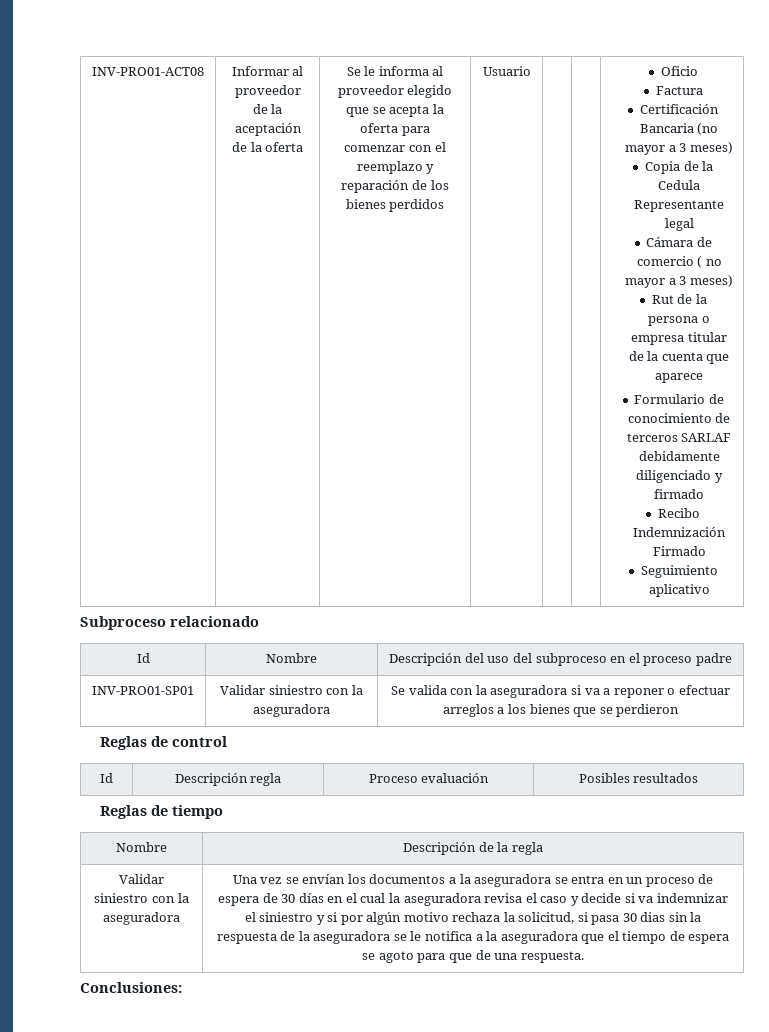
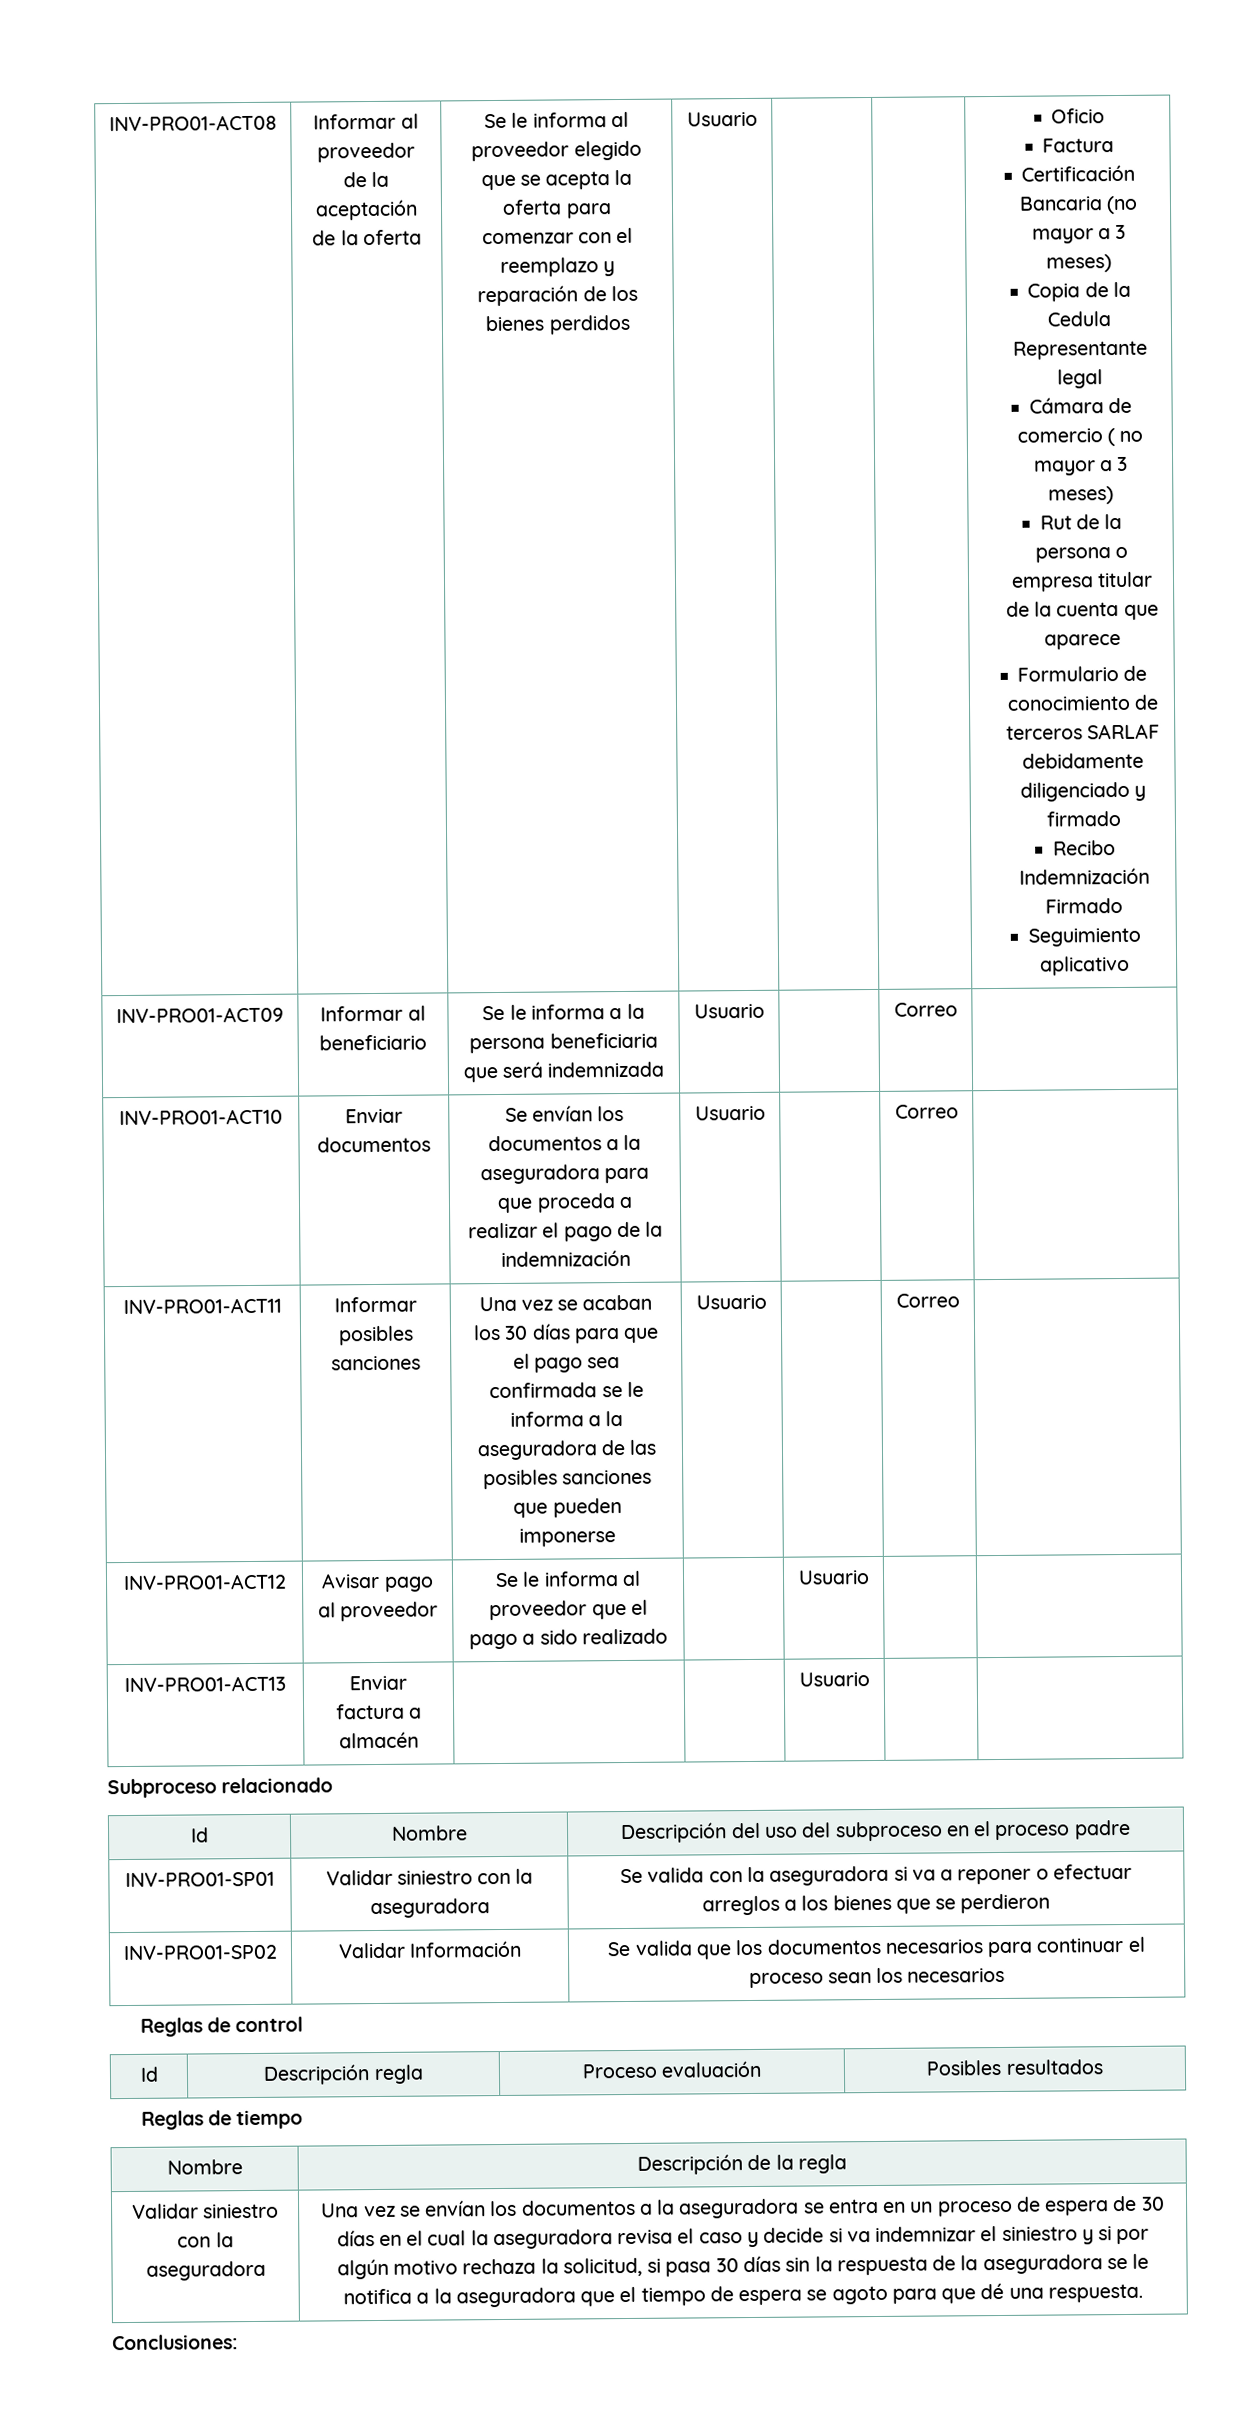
+ INV-PRO01-ACT09 | Informar al beneficiario | Se le informa a la persona beneficiaria que será indemnizada | Usuario | | Correo |
+ INV-PRO01-ACT10 | Enviar documentos | Se envían los documentos a la aseguradora para que proceda a realizar el pago de la indemnización | Usuario | | Correo |
+ INV-PRO01-ACT11 | Informar posibles sanciones | Una vez se acaban los 30 días para que el pago sea confirmada se le informa a la aseguradora de las posibles sanciones que pueden imponerse | Usuario | | Correo |
+ INV-PRO01-ACT12 | Avisar pago al proveedor | Se le informa al proveedor que el pago a sido realizado | | Usuario | |
+ INV-PRO01-ACT13 | Enviar factura a almacén | | | Usuario | |
+ INV-PRO01-SP02 | Validar Información | Se valida que los documentos necesarios para continuar el proceso sean los necesarios
- Una vez se envían los documentos a la aseguradora se entra en un proceso de espera de 30 días en el cual la aseguradora revisa el caso y decide si va indemnizar el siniestro y si por algún motivo rechaza la solicitud, si pasa 30 dias sin la respuesta de la aseguradora se le notifica a la aseguradora que el tiempo de espera se agoto para que de una respuesta.
+ Una vez se envían los documentos a la aseguradora se entra en un proceso de espera de 30 días en el cual la aseguradora revisa el caso y decide si va indemnizar el siniestro y si por algún motivo rechaza la solicitud, si pasa 30 días sin la respuesta de la aseguradora se le notifica a la aseguradora que el tiempo de espera se agoto para que dé una respuesta.

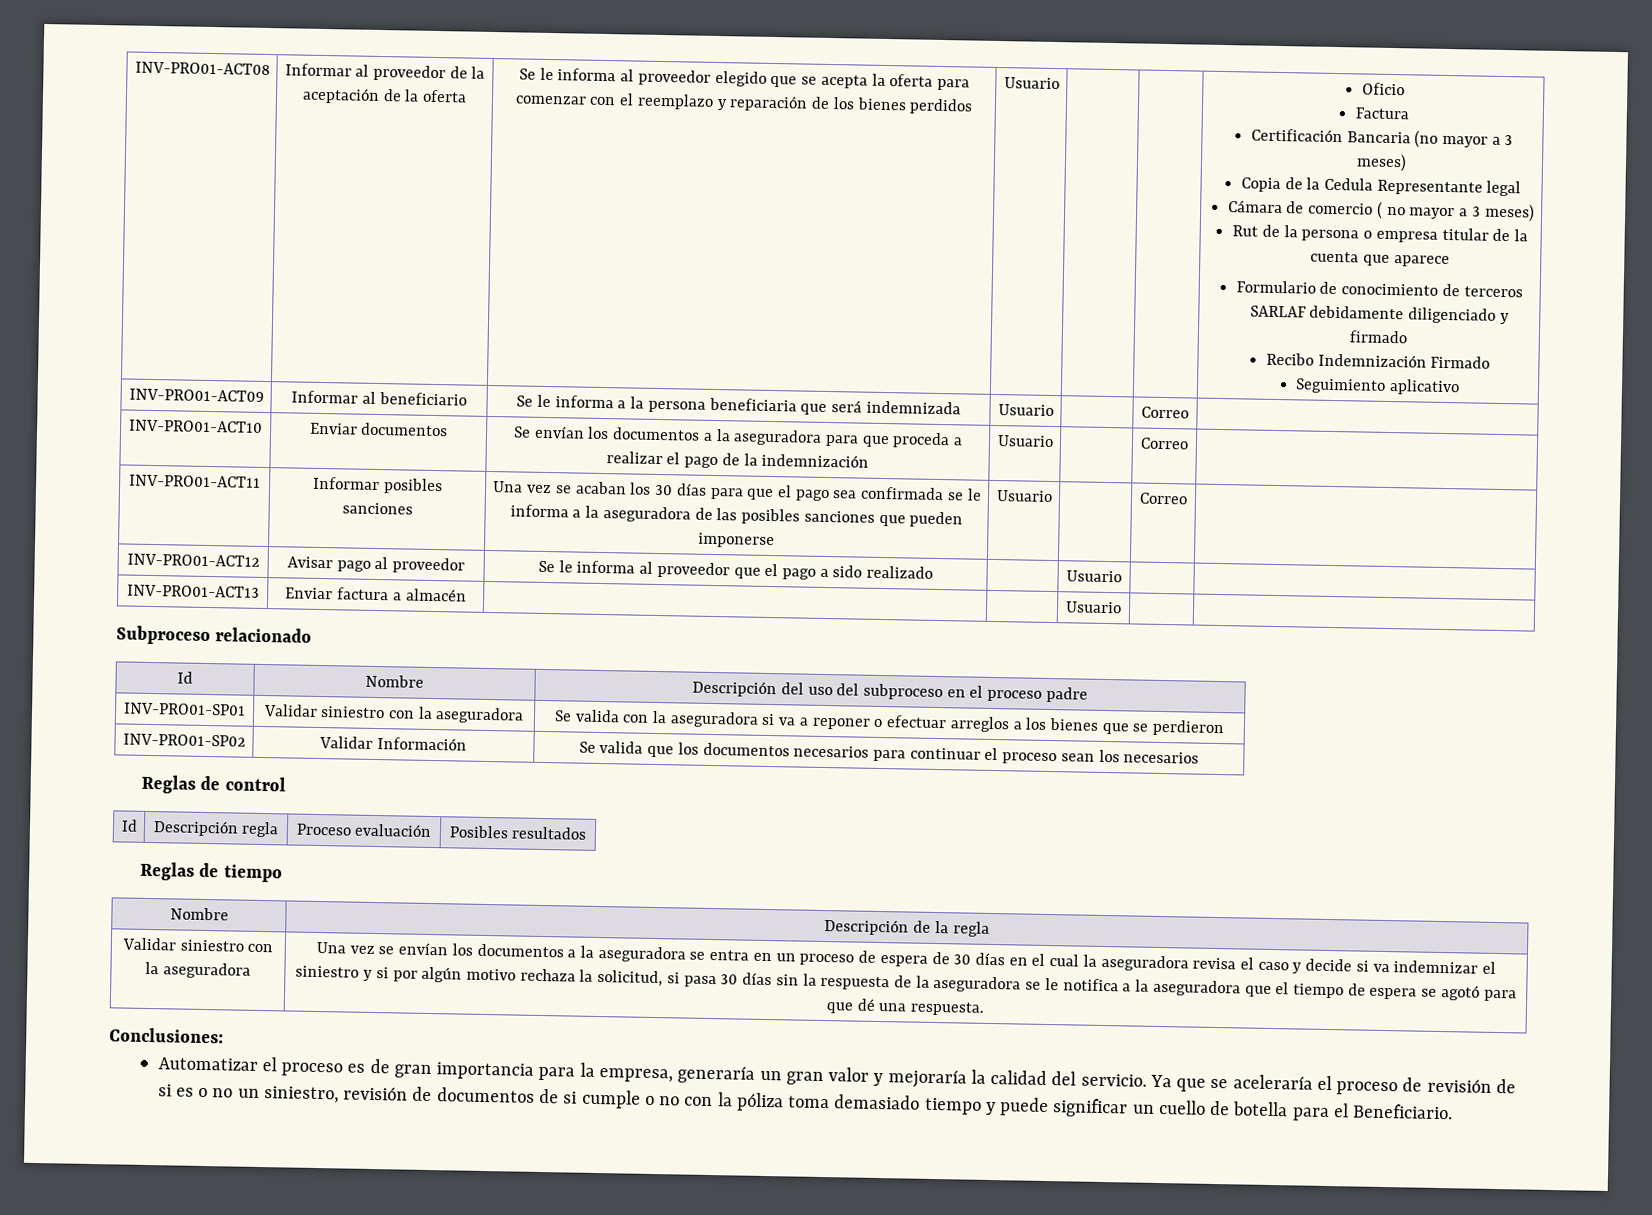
- Una vez se envían los documentos a la aseguradora se entra en un proceso de espera de 30 días en el cual la aseguradora revisa el caso y decide si va indemnizar el siniestro y si por algún motivo rechaza la solicitud, si pasa 30 días sin la respuesta de la aseguradora se le notifica a la aseguradora que el tiempo de espera se agoto para que dé una respuesta.
+ Una vez se envían los documentos a la aseguradora se entra en un proceso de espera de 30 días en el cual la aseguradora revisa el caso y decide si va indemnizar el siniestro y si por algún motivo rechaza la solicitud, si pasa 30 días sin la respuesta de la aseguradora se le notifica a la aseguradora que el tiempo de espera se agotó para que dé una respuesta.
+ Automatizar el proceso es de gran importancia para la empresa, generaría un gran valor y mejoraría la calidad del servicio. Ya que se aceleraría el proceso de revisión de si es o no un siniestro, revisión de documentos de si cumple o no con la póliza toma demasiado tiempo y puede significar un cuello de botella para el Beneficiario.

